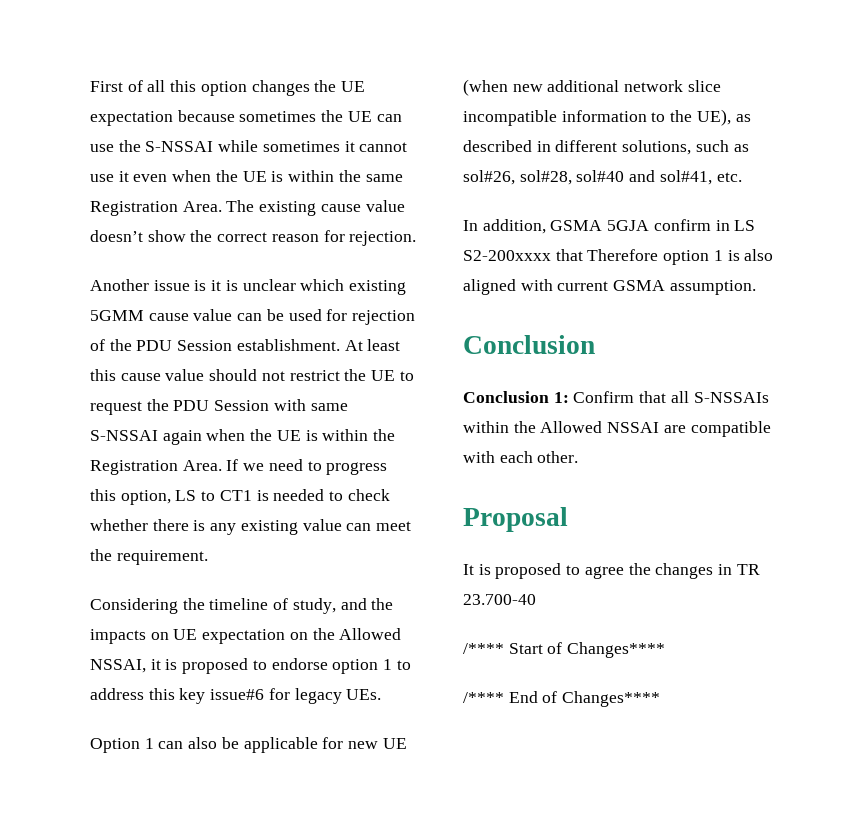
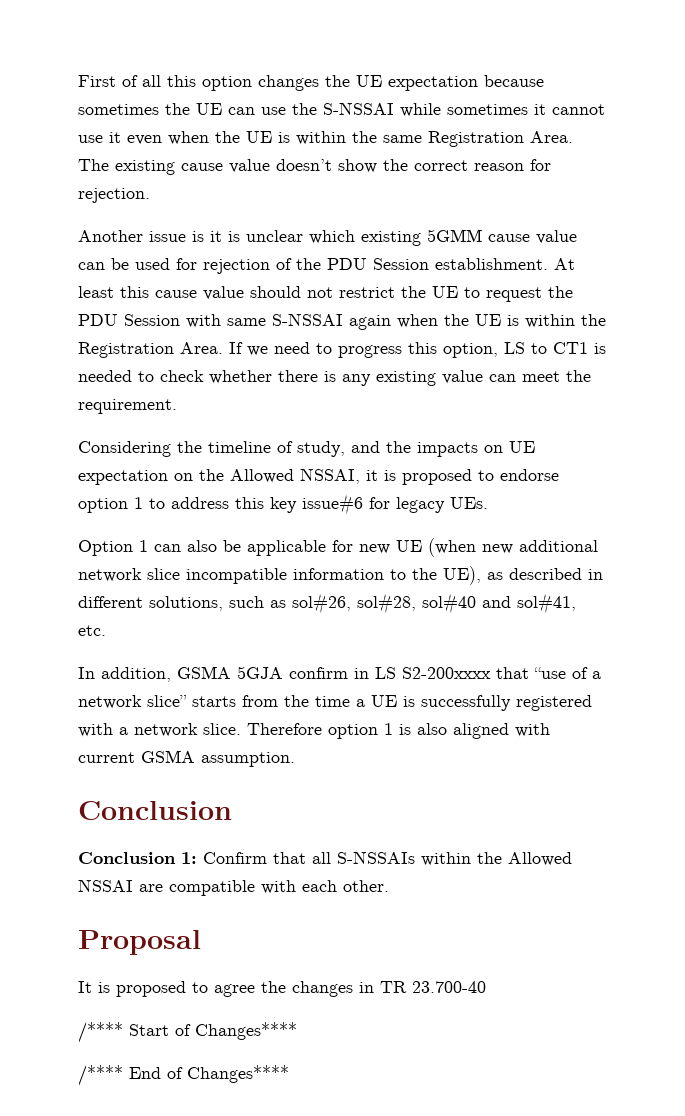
- In addition, GSMA 5GJA confirm in LS S2-200xxxx that Therefore option 1 is also aligned with current GSMA assumption.
+ In addition, GSMA 5GJA confirm in LS S2-200xxxx that “use of a network slice” starts from the time a UE is successfully registered with a network slice. Therefore option 1 is also aligned with current GSMA assumption.

